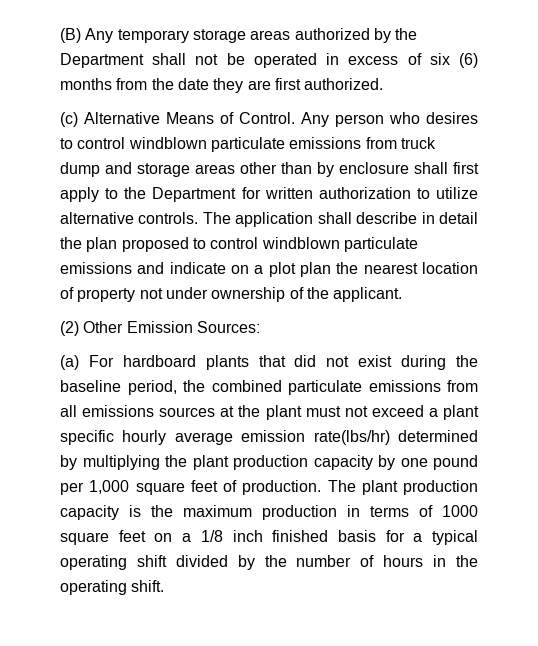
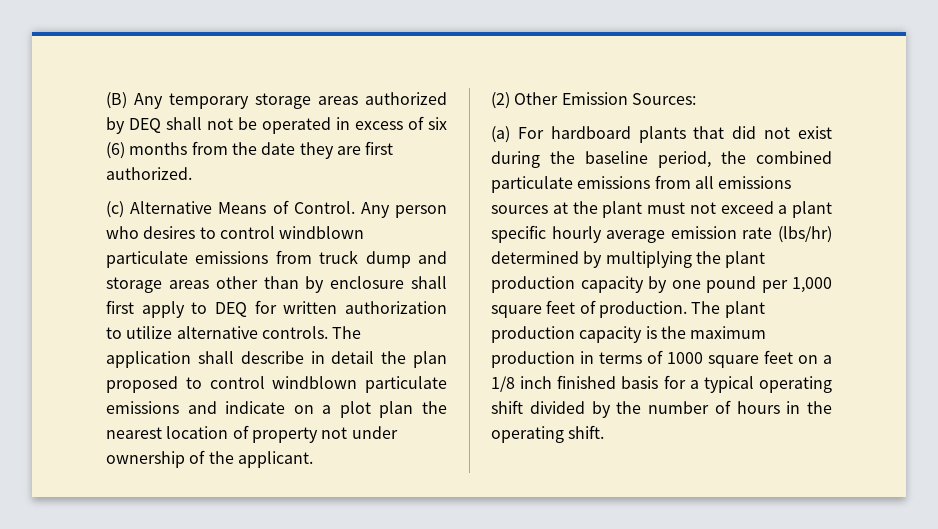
- (B) Any temporary storage areas authorized by the Department shall not be operated in excess of six (6) months from the date they are first authorized.
+ (B) Any temporary storage areas authorized by DEQ shall not be operated in excess of six (6) months from the date they are first authorized.
- Any person who desires to control windblown particulate emissions from truck dump and storage areas other than by enclosure shall first apply to the Department for written authorization to utilize alternative controls.
+ Any person who desires to control windblown particulate emissions from truck dump and storage areas other than by enclosure shall first apply to DEQ for written authorization to utilize alternative controls.
- (a) For hardboard plants that did not exist during the baseline period, the combined particulate emissions from all emissions sources at the plant must not exceed a plant specific hourly average emission rate(lbs/hr) determined by multiplying the plant production capacity by one pound per 1,000 square feet of production.
+ (a) For hardboard plants that did not exist during the baseline period, the combined particulate emissions from all emissions sources at the plant must not exceed a plant specific hourly average emission rate (lbs/hr) determined by multiplying the plant production capacity by one pound per 1,000 square feet of production.

